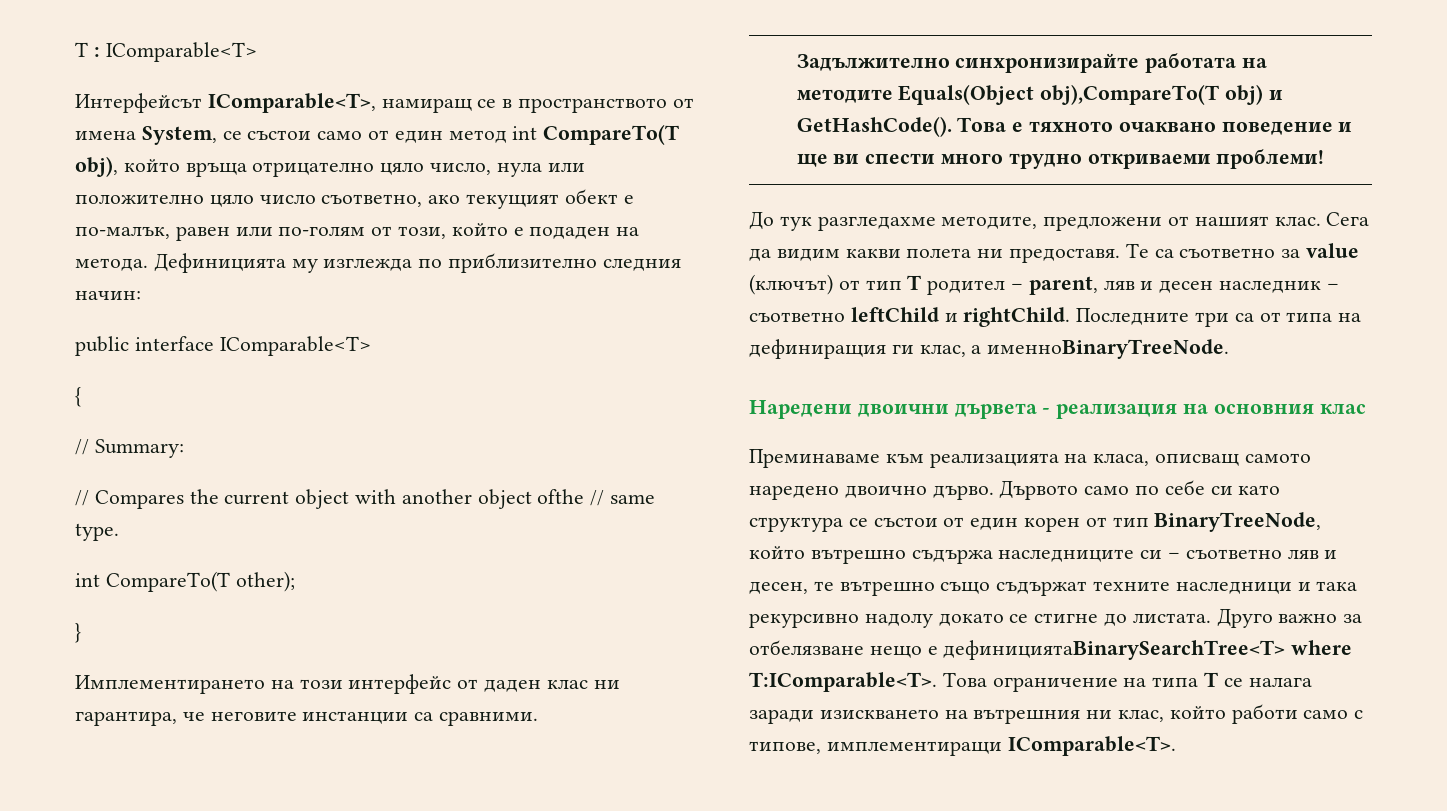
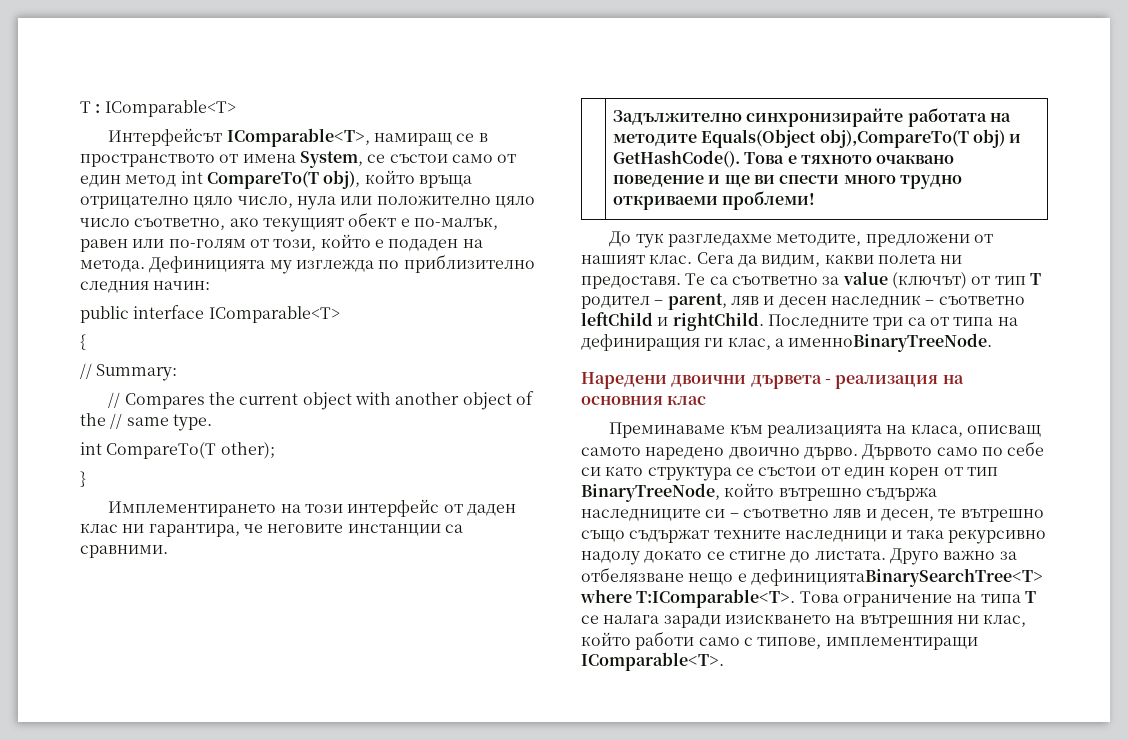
- // Compares the current object with another object ofthe // same type.
+ // Compares the current object with another object of the // same type.
- Сега да видим какви полета ни предоставя.
+ Сега да видим, какви полета ни предоставя.

